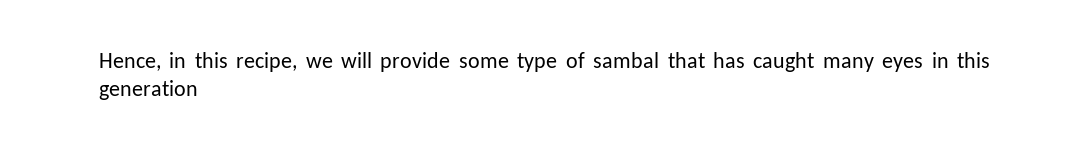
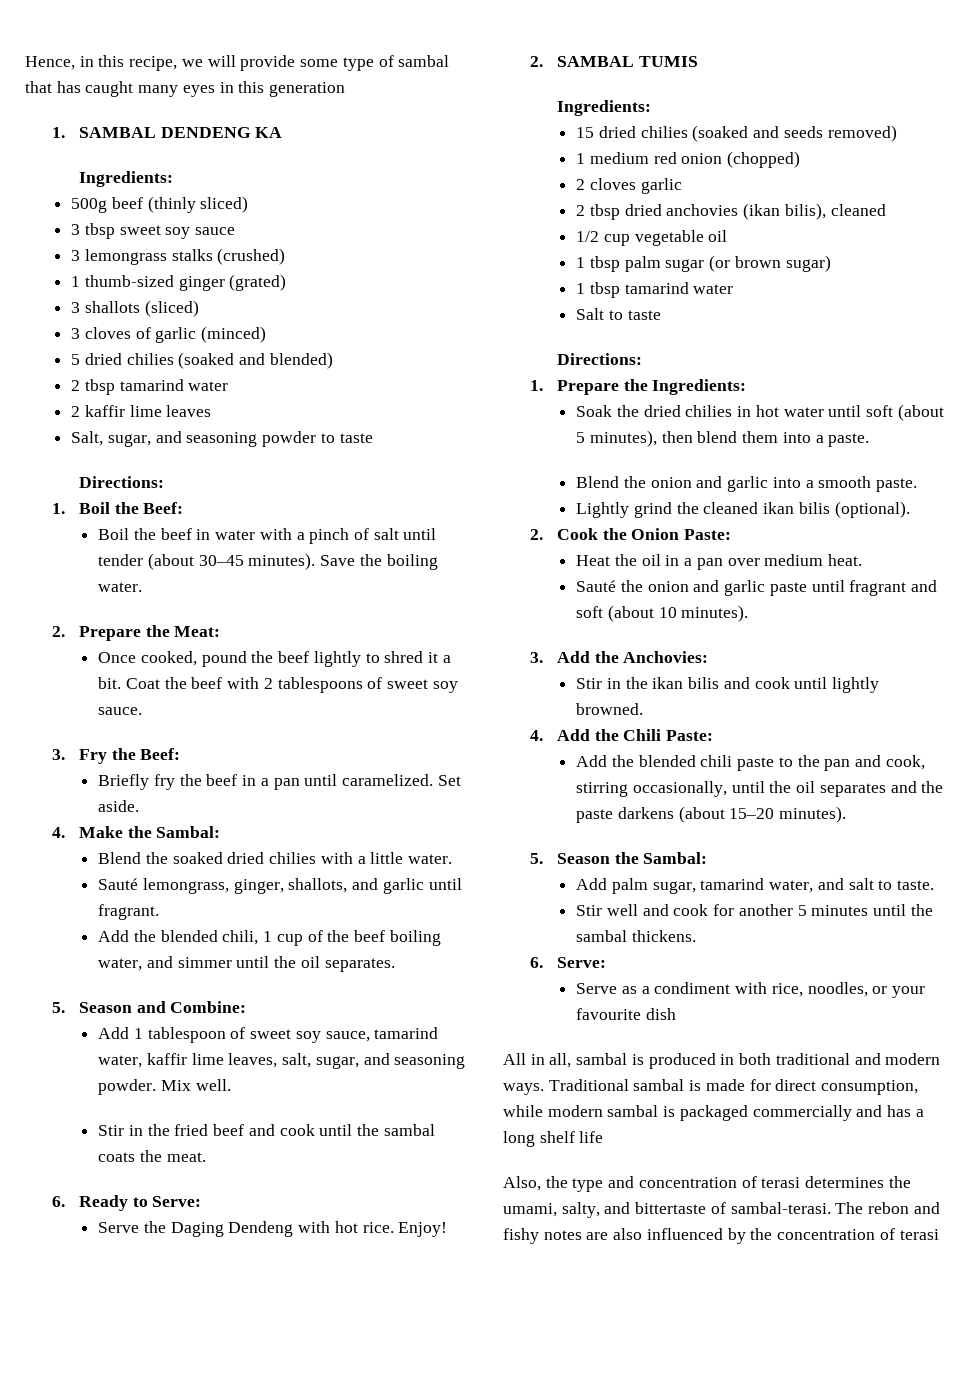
+ 1. SAMBAL DENDENG KA
+ Ingredients:
+ 500g beef (thinly sliced)
+ 3 tbsp sweet soy sauce
+ 3 lemongrass stalks (crushed)
+ 1 thumb-sized ginger (grated)
+ 3 shallots (sliced)
+ 3 cloves of garlic (minced)
+ 5 dried chilies (soaked and blended)
+ 2 tbsp tamarind water
+ 2 kaffir lime leaves
+ Salt, sugar, and seasoning powder to taste
+ Directions:
+ 1. Boil the Beef:
+ Boil the beef in water with a pinch of salt until tender (about 30–45 minutes). Save the boiling water.
+ 2. Prepare the Meat:
+ Once cooked, pound the beef lightly to shred it a bit. Coat the beef with 2 tablespoons of sweet soy sauce.
+ 3. Fry the Beef:
+ Briefly fry the beef in a pan until caramelized. Set aside.
+ 4. Make the Sambal:
+ Blend the soaked dried chilies with a little water.
+ Sauté lemongrass, ginger, shallots, and garlic until fragrant.
+ Add the blended chili, 1 cup of the beef boiling water, and simmer until the oil separates.
+ 5. Season and Combine:
+ Add 1 tablespoon of sweet soy sauce, tamarind water, kaffir lime leaves, salt, sugar, and seasoning powder. Mix well.
+ Stir in the fried beef and cook until the sambal coats the meat.
+ 6. Ready to Serve:
+ Serve the Daging Dendeng with hot rice. Enjoy!
+ 2. SAMBAL TUMIS
+ Ingredients:
+ 15 dried chilies (soaked and seeds removed)
+ 1 medium red onion (chopped)
+ 2 cloves garlic
+ 2 tbsp dried anchovies (ikan bilis), cleaned
+ 1/2 cup vegetable oil
+ 1 tbsp palm sugar (or brown sugar)
+ 1 tbsp tamarind water
+ Salt to taste
+ Directions:
+ 1. Prepare the Ingredients:
+ Soak the dried chilies in hot water until soft (about 5 minutes), then blend them into a paste.
+ Blend the onion and garlic into a smooth paste.
+ Lightly grind the cleaned ikan bilis (optional).
+ 2. Cook the Onion Paste:
+ Heat the oil in a pan over medium heat.
+ Sauté the onion and garlic paste until fragrant and soft (about 10 minutes).
+ 3. Add the Anchovies:
+ Stir in the ikan bilis and cook until lightly browned.
+ 4. Add the Chili Paste:
+ Add the blended chili paste to the pan and cook, stirring occasionally, until the oil separates and the paste darkens (about 15–20 minutes).
+ 5. Season the Sambal:
+ Add palm sugar, tamarind water, and salt to taste.
+ Stir well and cook for another 5 minutes until the sambal thickens.
+ 6. Serve:
+ Serve as a condiment with rice, noodles, or your favourite dish
+ All in all, sambal is produced in both traditional and modern ways. Traditional sambal is made for direct consumption, while modern sambal is packaged commercially and has a long shelf life
+ Also, the type and concentration of terasi determines the umami, salty, and bittertaste of sambal-terasi. The rebon and fishy notes are also influenced by the concentration of terasi

